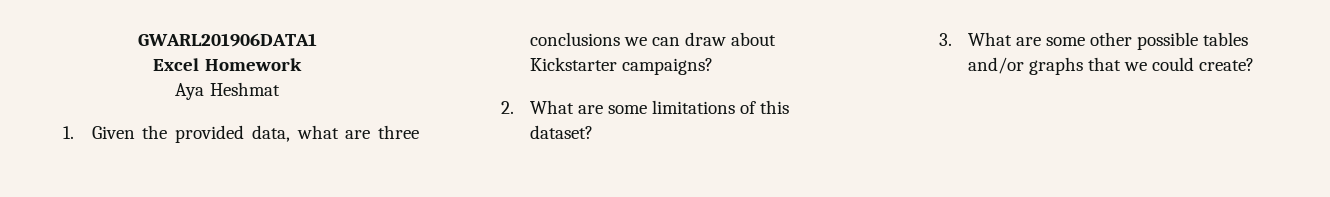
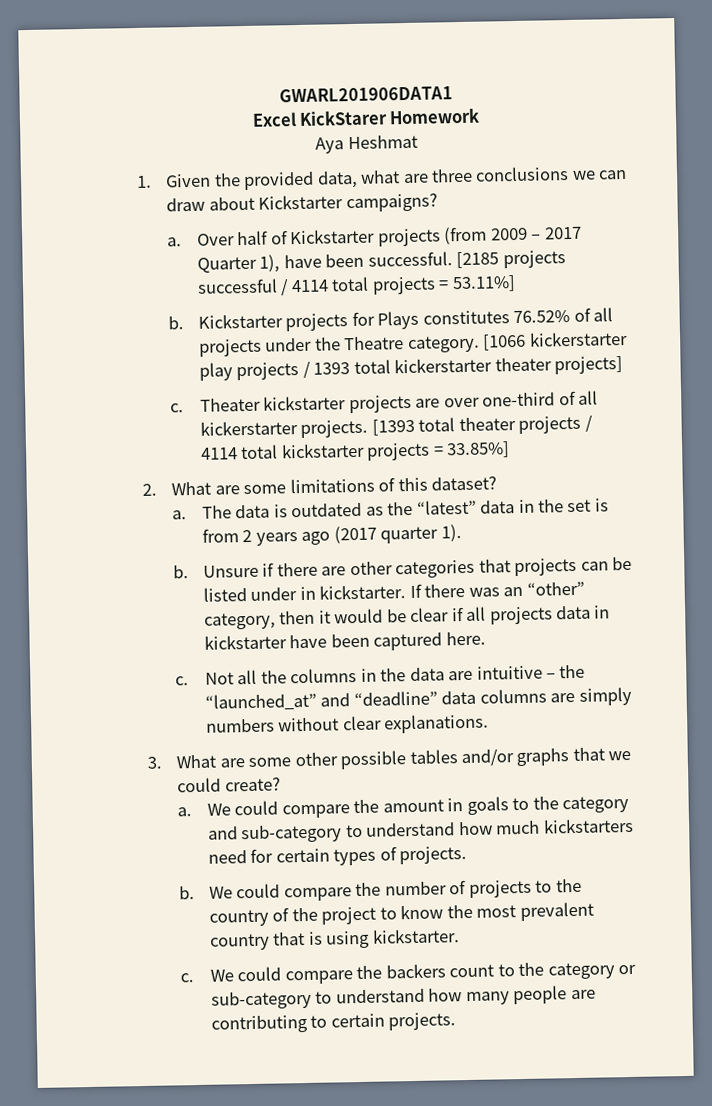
- Excel Homework
+ Excel KickStarer Homework
+ a. Over half of Kickstarter projects (from 2009 – 2017 Quarter 1), have been successful. [2185 projects successful / 4114 total projects = 53.11%]
+ b. Kickstarter projects for Plays constitutes 76.52% of all projects under the Theatre category. [1066 kickerstarter play projects / 1393 total kickerstarter theater projects]
+ c. Theater kickstarter projects are over one-third of all kickerstarter projects. [1393 total theater projects / 4114 total kickstarter projects = 33.85%]
+ a. The data is outdated as the “latest” data in the set is from 2 years ago (2017 quarter 1).
+ b. Unsure if there are other categories that projects can be listed under in kickstarter. If there was an “other” category, then it would be clear if all projects data in kickstarter have been captured here.
+ c. Not all the columns in the data are intuitive – the “launched_at” and “deadline” data columns are simply numbers without clear explanations.
+ a. We could compare the amount in goals to the category and sub-category to understand how much kickstarters need for certain types of projects.
+ b. We could compare the number of projects to the country of the project to know the most prevalent country that is using kickstarter.
+ c. We could compare the backers count to the category or sub-category to understand how many people are contributing to certain projects.

